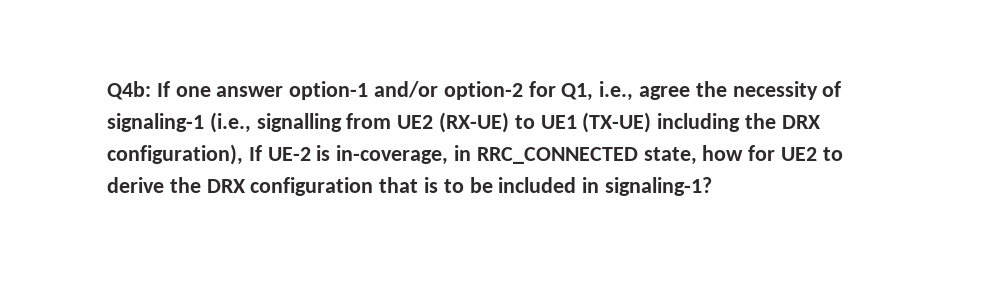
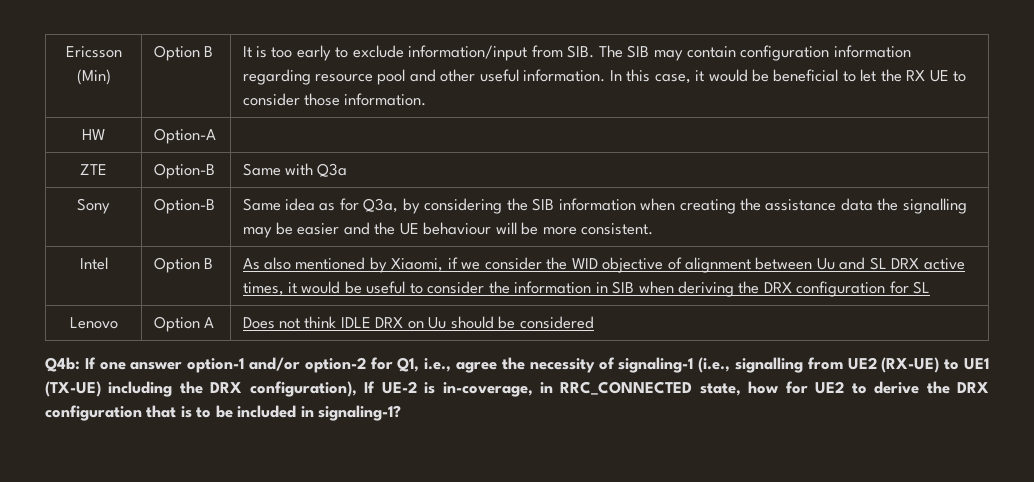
+ Ericsson (Min) | Option B | It is too early to exclude information/input from SIB. The SIB may contain configuration information regarding resource pool and other useful information. In this case, it would be beneficial to let the RX UE to consider those information.
+ HW | Option-A |
+ ZTE | Option-B | Same with Q3a
+ Sony | Option-B | Same idea as for Q3a, by considering the SIB information when creating the assistance data the signalling may be easier and the UE behaviour will be more consistent.
+ Intel | Option B | As also mentioned by Xiaomi, if we consider the WID objective of alignment between Uu and SL DRX active times, it would be useful to consider the information in SIB when deriving the DRX configuration for SL
+ Lenovo | Option A | Does not think IDLE DRX on Uu should be considered

